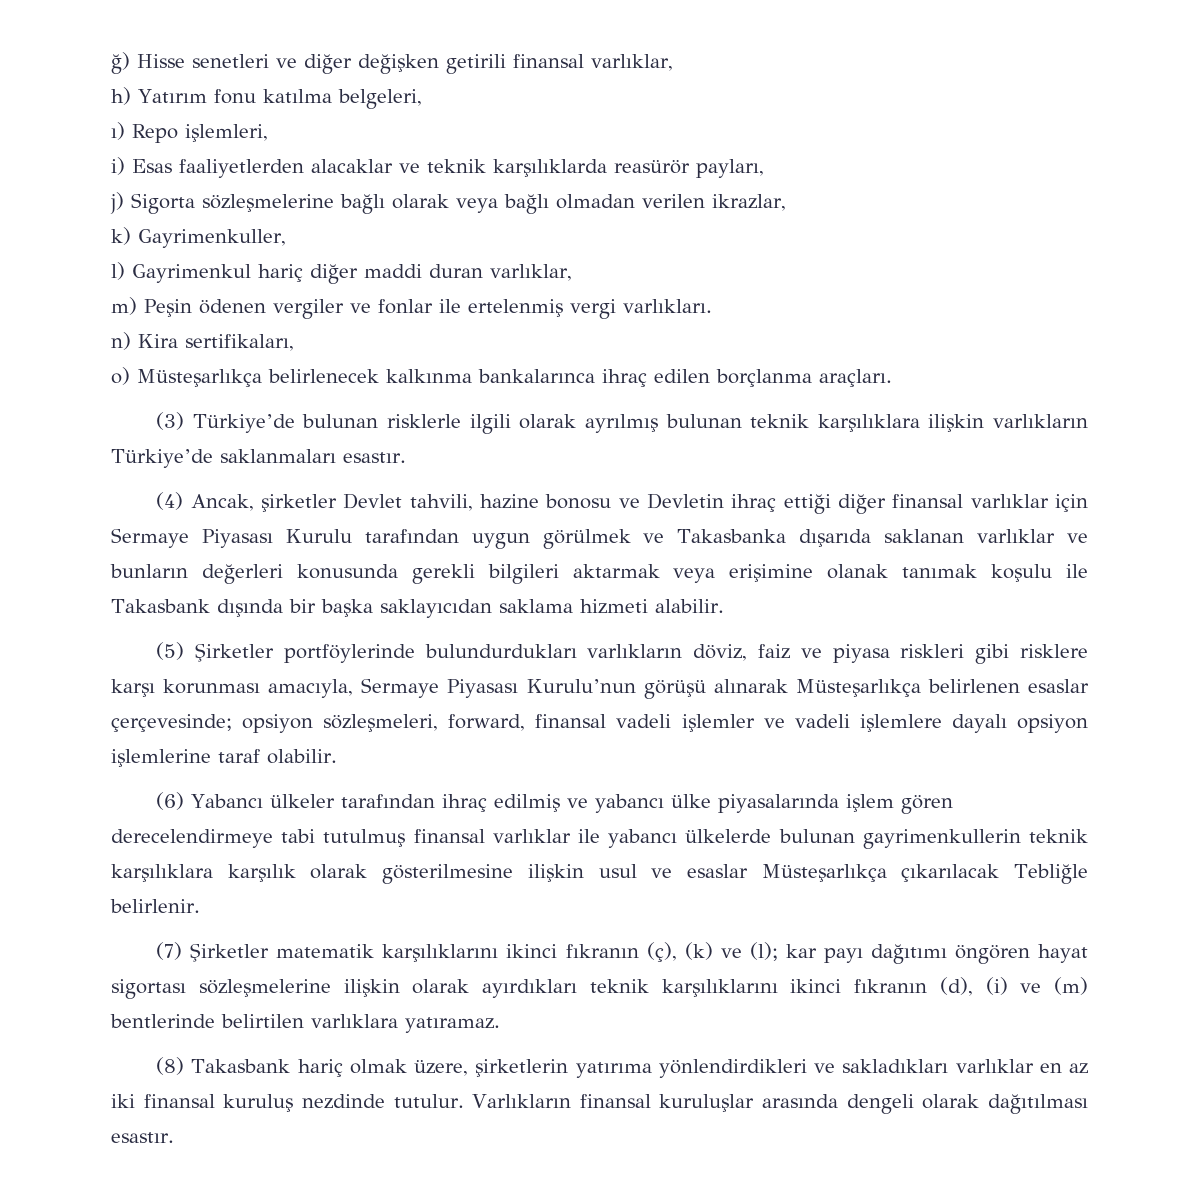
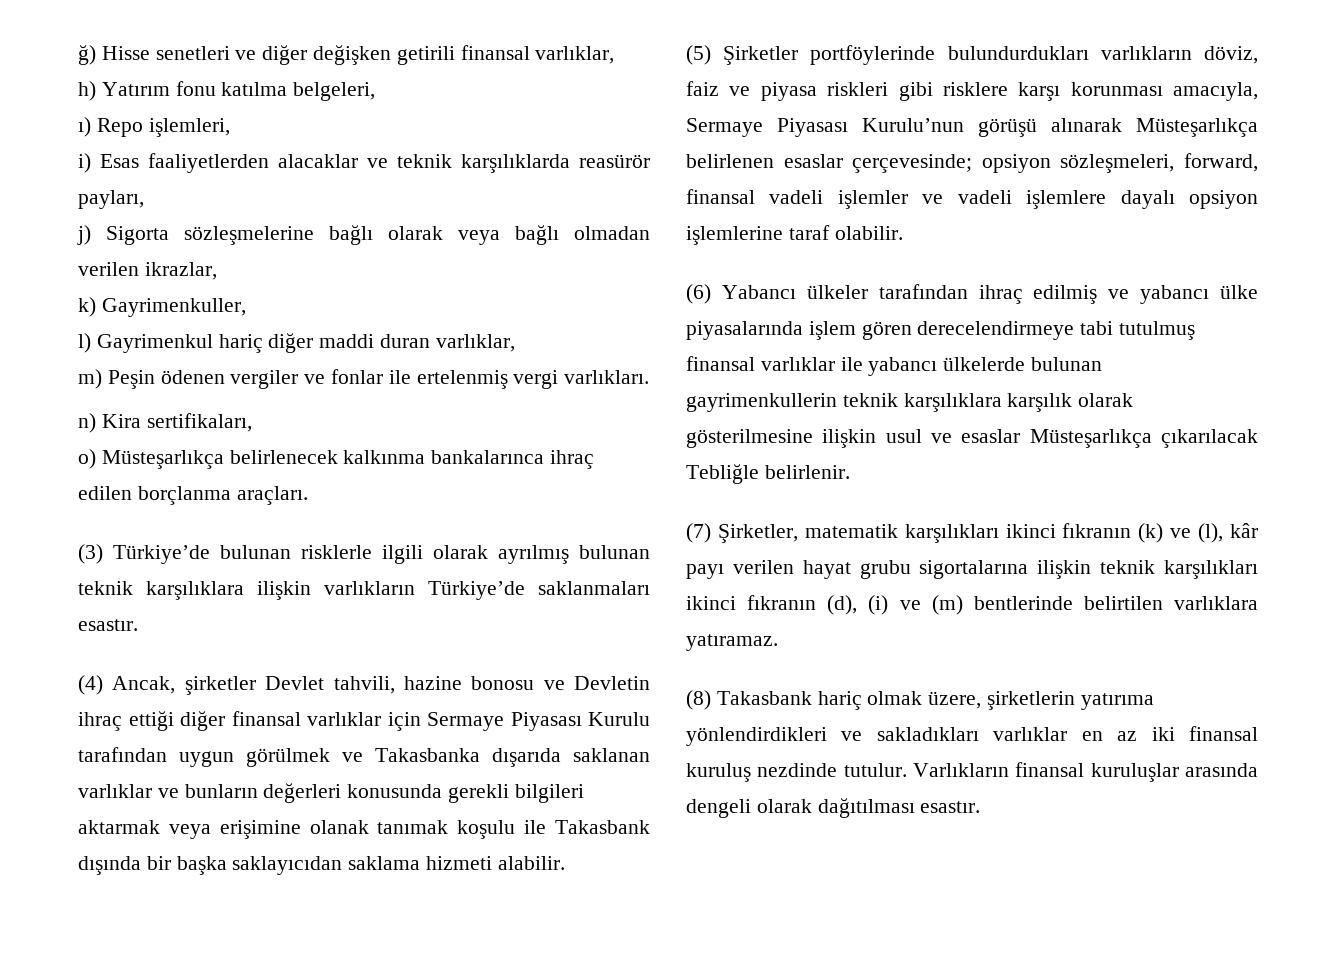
- (7) Şirketler matematik karşılıklarını ikinci fıkranın (ç), (k) ve (l); kar payı dağıtımı öngören hayat sigortası sözleşmelerine ilişkin olarak ayırdıkları teknik karşılıklarını ikinci fıkranın (d), (i) ve (m) bentlerinde belirtilen varlıklara yatıramaz.
+ (7) Şirketler, matematik karşılıkları ikinci fıkranın (k) ve (l), kâr payı verilen hayat grubu sigortalarına ilişkin teknik karşılıkları ikinci fıkranın (d), (i) ve (m) bentlerinde belirtilen varlıklara yatıramaz.

